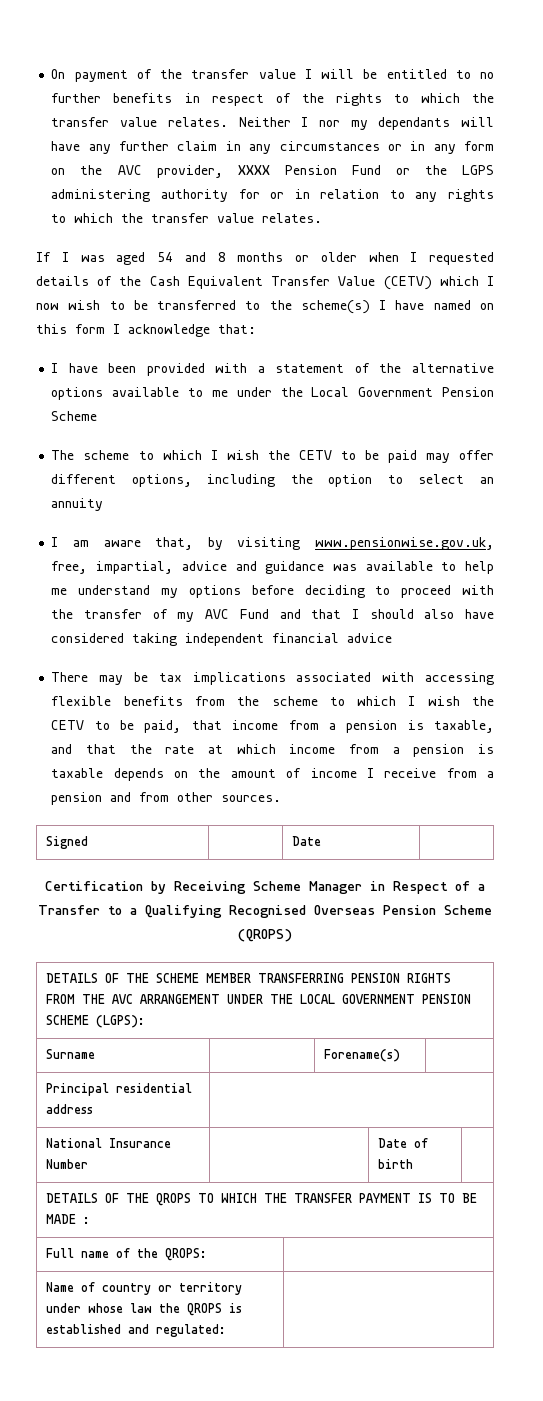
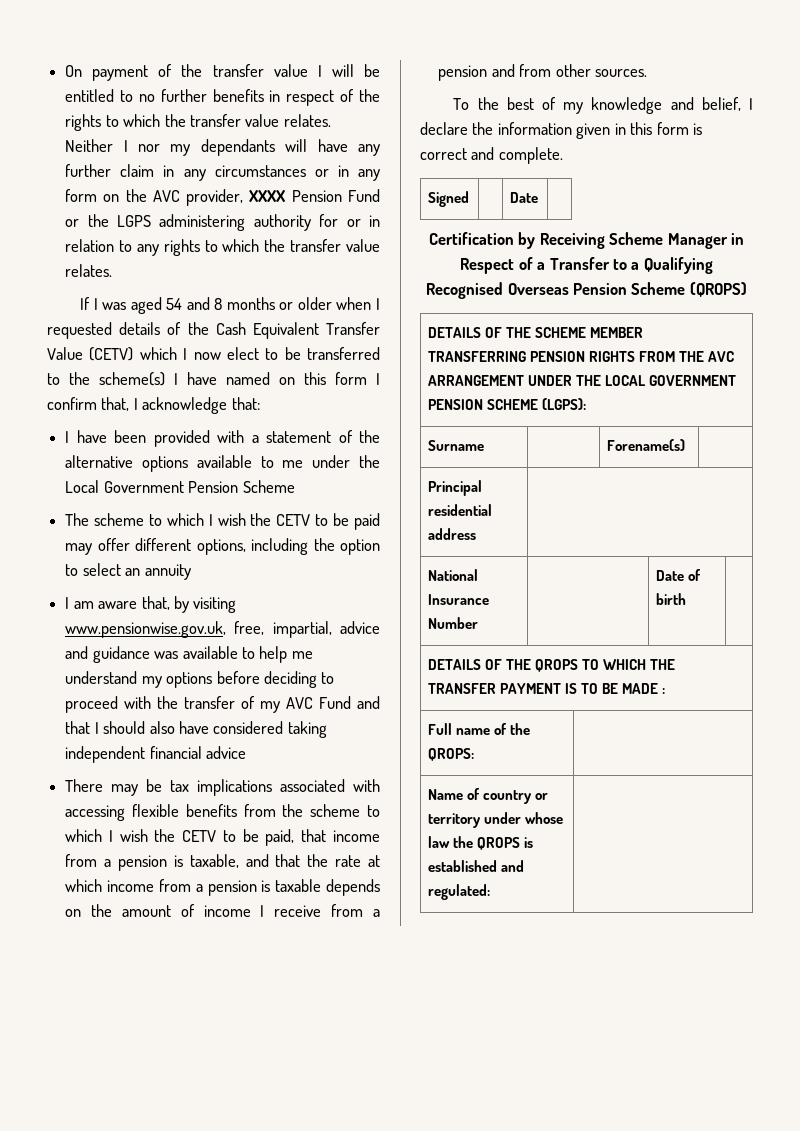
- If I was aged 54 and 8 months or older when I requested details of the Cash Equivalent Transfer Value (CETV) which I now wish to be transferred to the scheme(s) I have named on this form I acknowledge that:
+ If I was aged 54 and 8 months or older when I requested details of the Cash Equivalent Transfer Value (CETV) which I now elect to be transferred to the scheme(s) I have named on this form I confirm that, I acknowledge that:
+ To the best of my knowledge and belief, I declare the information given in this form is correct and complete.

